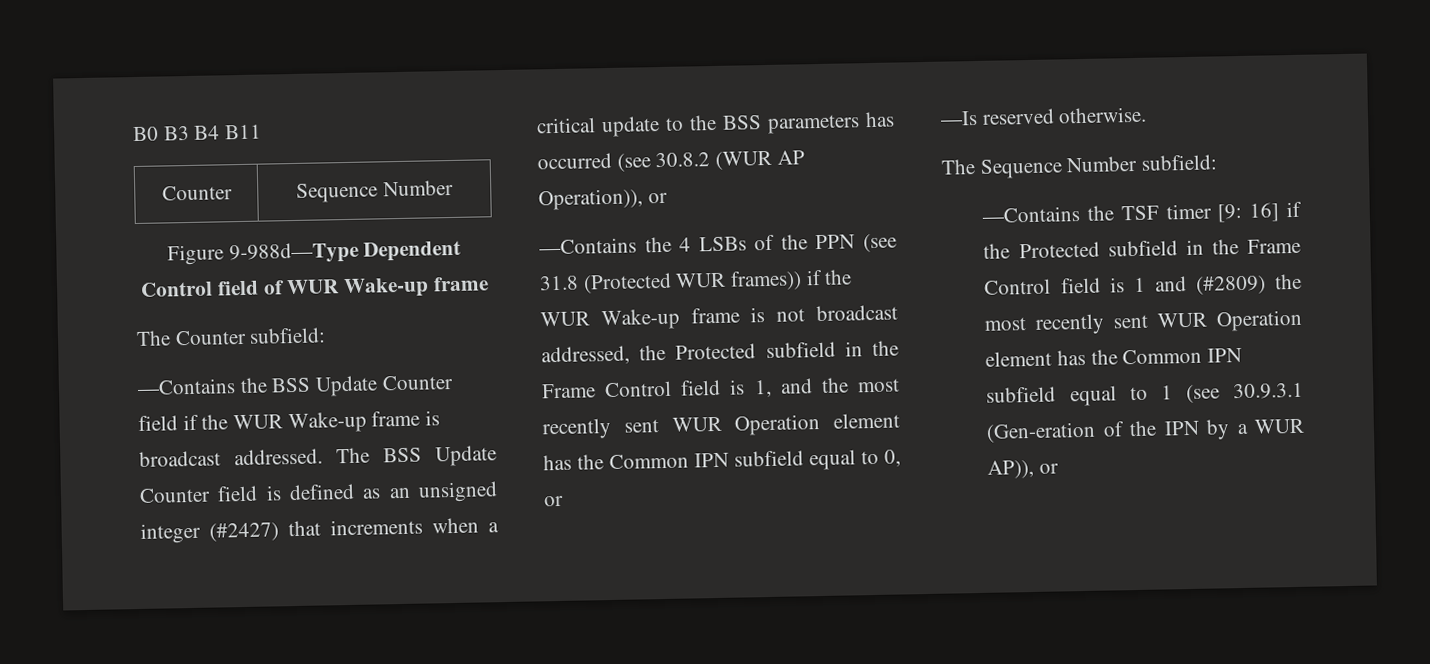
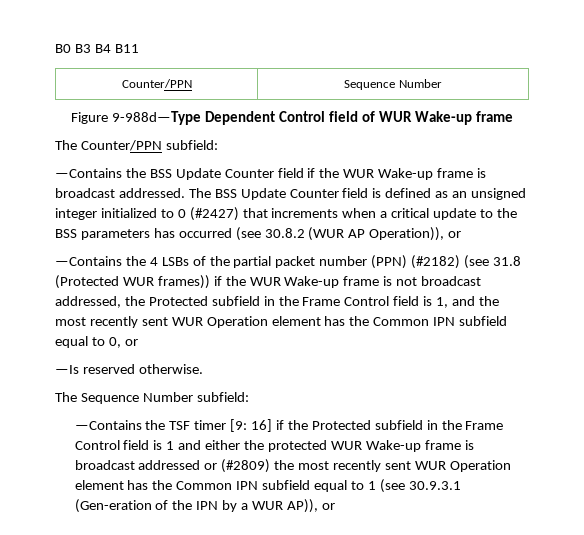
- Counter | Sequence Number
+ Counter/PPN | Sequence Number
- The Counter subfield:
+ The Counter/PPN subfield:
- The BSS Update Counter field is defined as an unsigned integer (#2427) that increments when a critical update to the BSS parameters has occurred (see 30.8.2 (WUR AP Operation)), or
+ The BSS Update Counter field is defined as an unsigned integer initialized to 0 (#2427) that increments when a critical update to the BSS parameters has occurred (see 30.8.2 (WUR AP Operation)), or
- —Contains the 4 LSBs of the PPN (see 31.8 (Protected WUR frames)) if the WUR Wake-up frame is not broadcast addressed, the Protected subfield in the Frame Control field is 1, and the most recently sent WUR Operation element has the Common IPN subfield equal to 0, or
+ —Contains the 4 LSBs of the partial packet number (PPN) (#2182) (see 31.8 (Protected WUR frames)) if the WUR Wake-up frame is not broadcast addressed, the Protected subfield in the Frame Control field is 1, and the most recently sent WUR Operation element has the Common IPN subfield equal to 0, or
- —Contains the TSF timer [9: 16] if the Protected subfield in the Frame Control field is 1 and (#2809) the most recently sent WUR Operation element has the Common IPN subfield equal to 1 (see 30.9.3.1 (Gen-eration of the IPN by a WUR AP)), or
+ —Contains the TSF timer [9: 16] if the Protected subfield in the Frame Control field is 1 and either the protected WUR Wake-up frame is broadcast addressed or (#2809) the most recently sent WUR Operation element has the Common IPN subfield equal to 1 (see 30.9.3.1 (Gen-eration of the IPN by a WUR AP)), or

